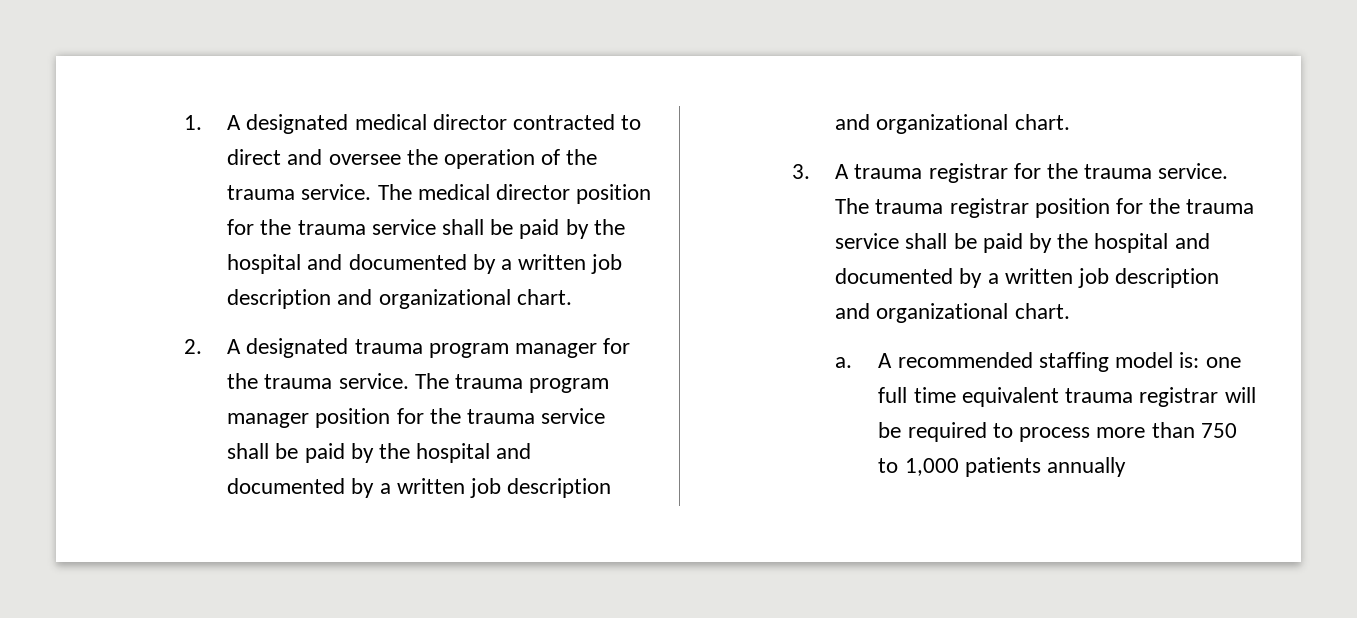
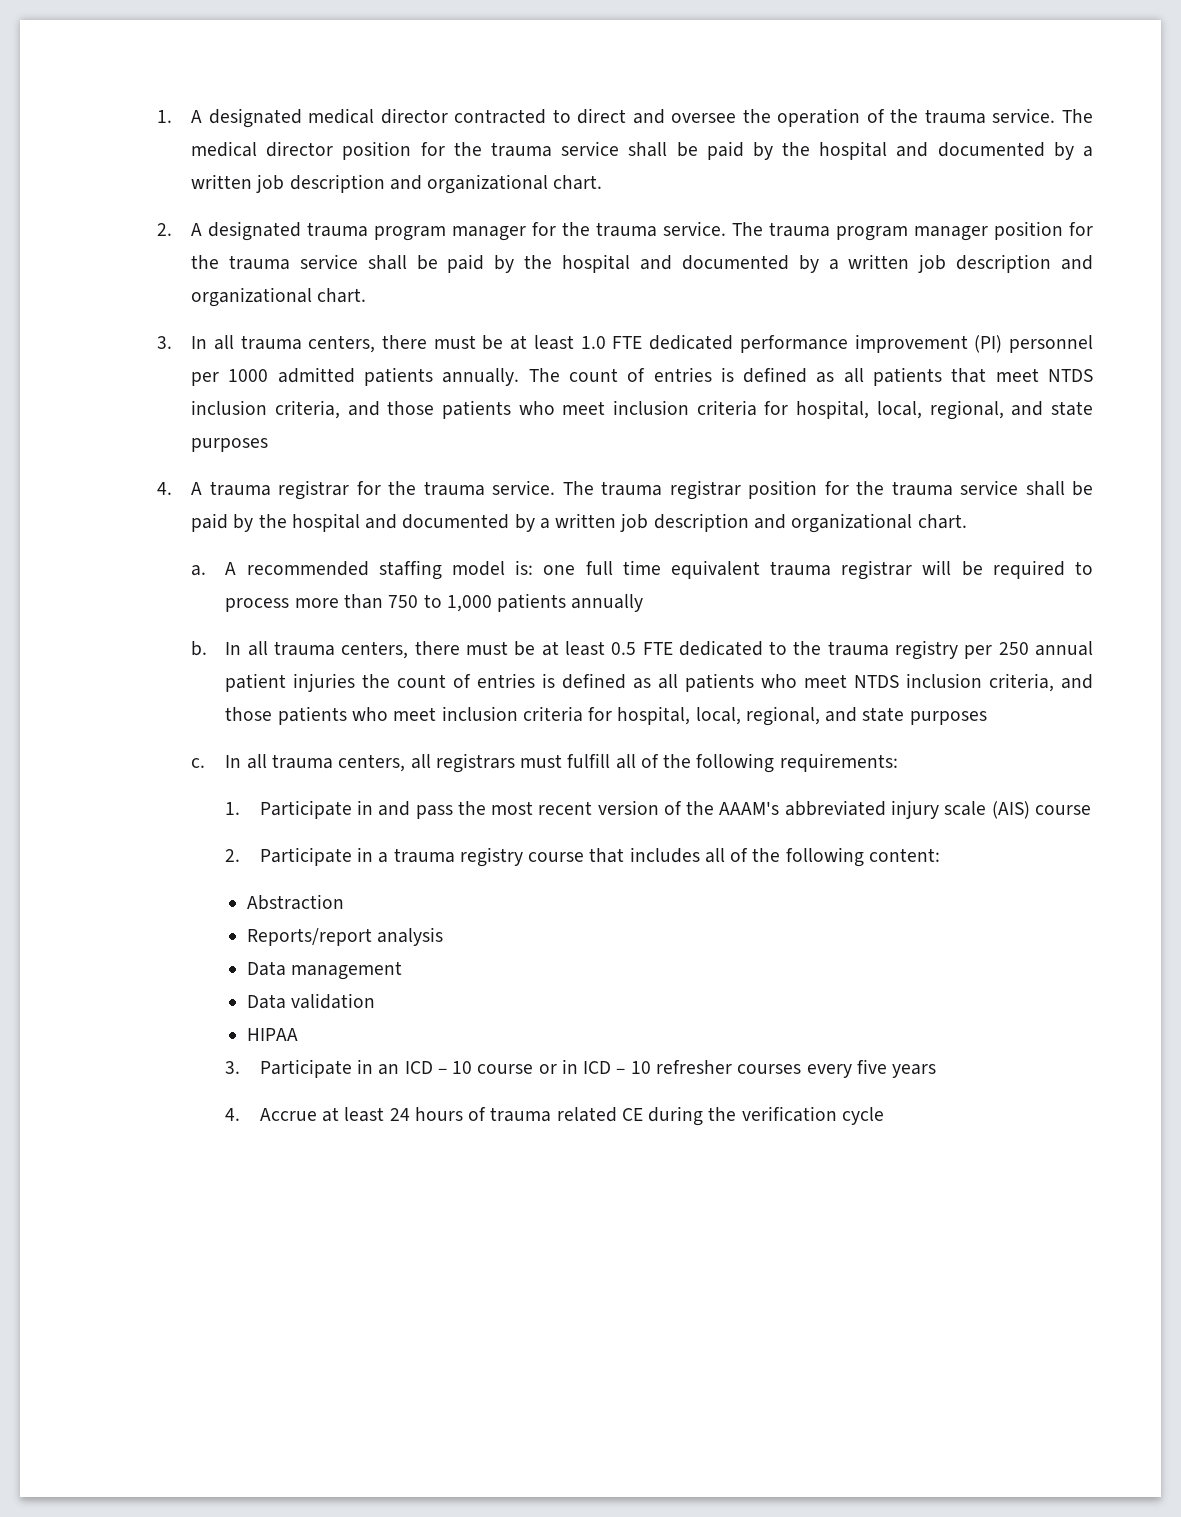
- 3. A trauma registrar for the trauma service.
+ 3. In all trauma centers, there must be at least 1.0 FTE dedicated performance improvement (PI) personnel per 1000 admitted patients annually. The count of entries is defined as all patients that meet NTDS inclusion criteria, and those patients who meet inclusion criteria for hospital, local, regional, and state purposes
+ 4. A trauma registrar for the trauma service.
+ b. In all trauma centers, there must be at least 0.5 FTE dedicated to the trauma registry per 250 annual patient injuries the count of entries is defined as all patients who meet NTDS inclusion criteria, and those patients who meet inclusion criteria for hospital, local, regional, and state purposes
+ c. In all trauma centers, all registrars must fulfill all of the following requirements:
+ 1. Participate in and pass the most recent version of the AAAM's abbreviated injury scale (AIS) course
+ 2. Participate in a trauma registry course that includes all of the following content:
+ Abstraction
+ Reports/report analysis
+ Data management
+ Data validation
+ HIPAA
+ 3. Participate in an ICD – 10 course or in ICD – 10 refresher courses every five years
+ 4. Accrue at least 24 hours of trauma related CE during the verification cycle

